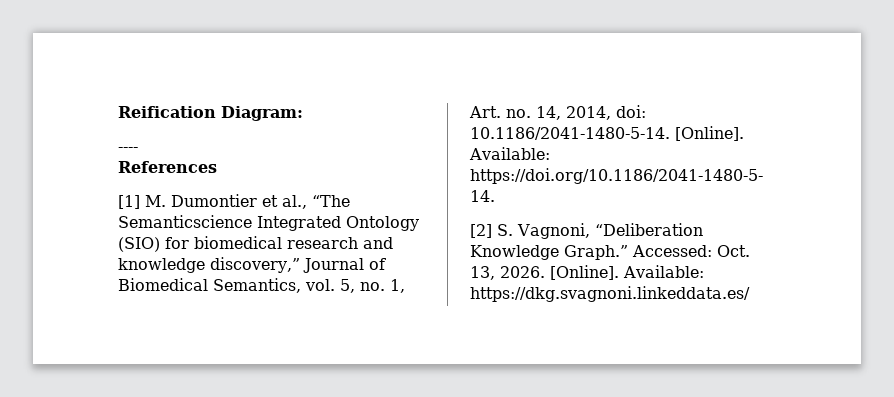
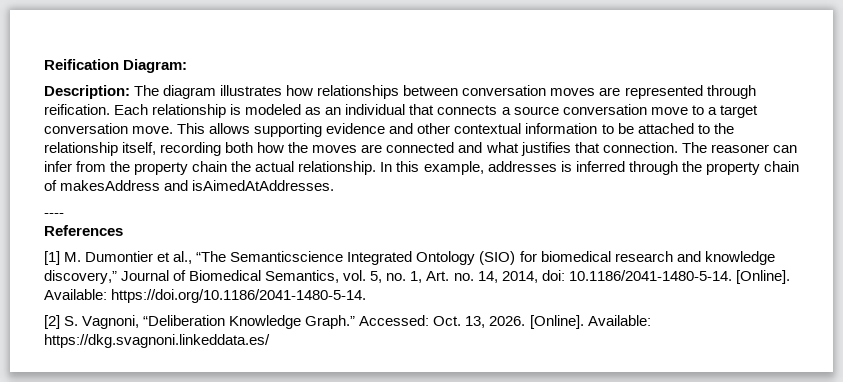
+ Description: The diagram illustrates how relationships between conversation moves are represented through reification. Each relationship is modeled as an individual that connects a source conversation move to a target conversation move. This allows supporting evidence and other contextual information to be attached to the relationship itself, recording both how the moves are connected and what justifies that connection. The reasoner can infer from the property chain the actual relationship. In this example, addresses is inferred through the property chain of makesAddress and isAimedAtAddresses.

